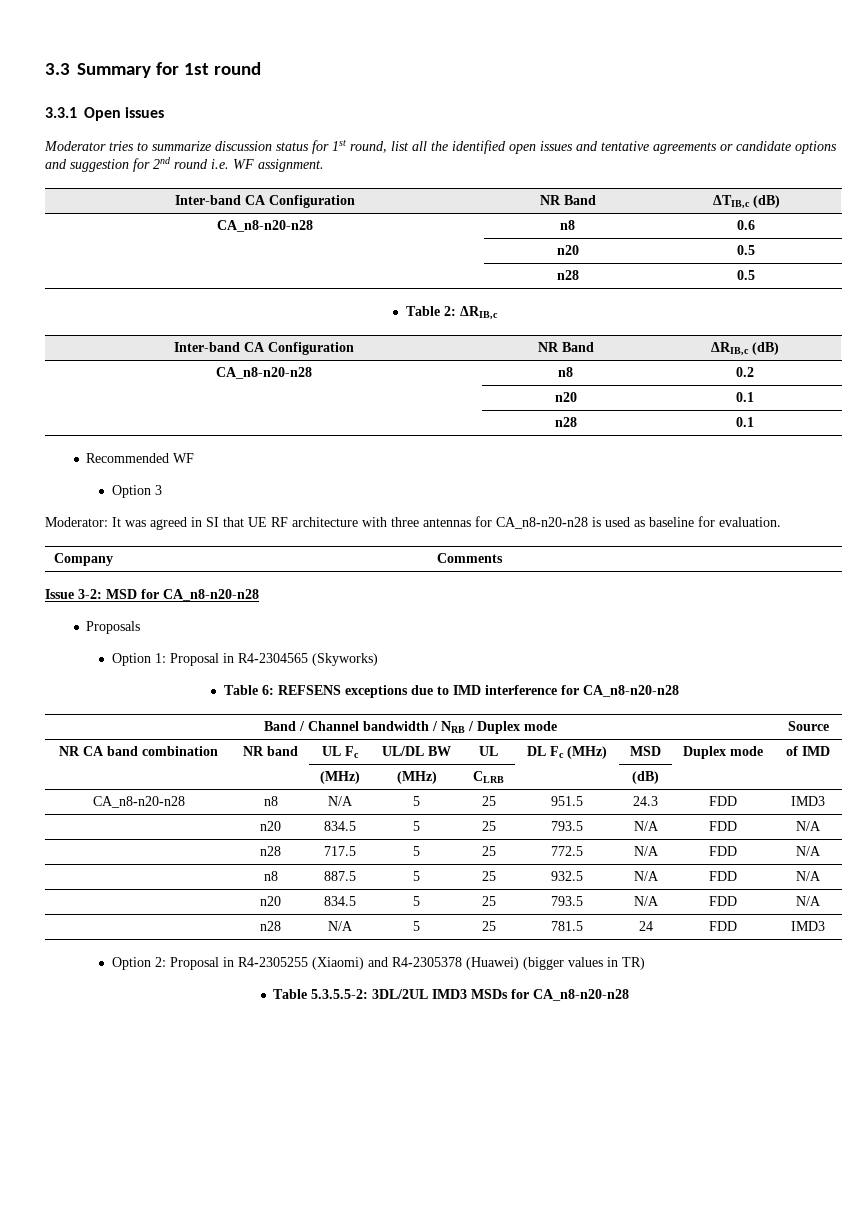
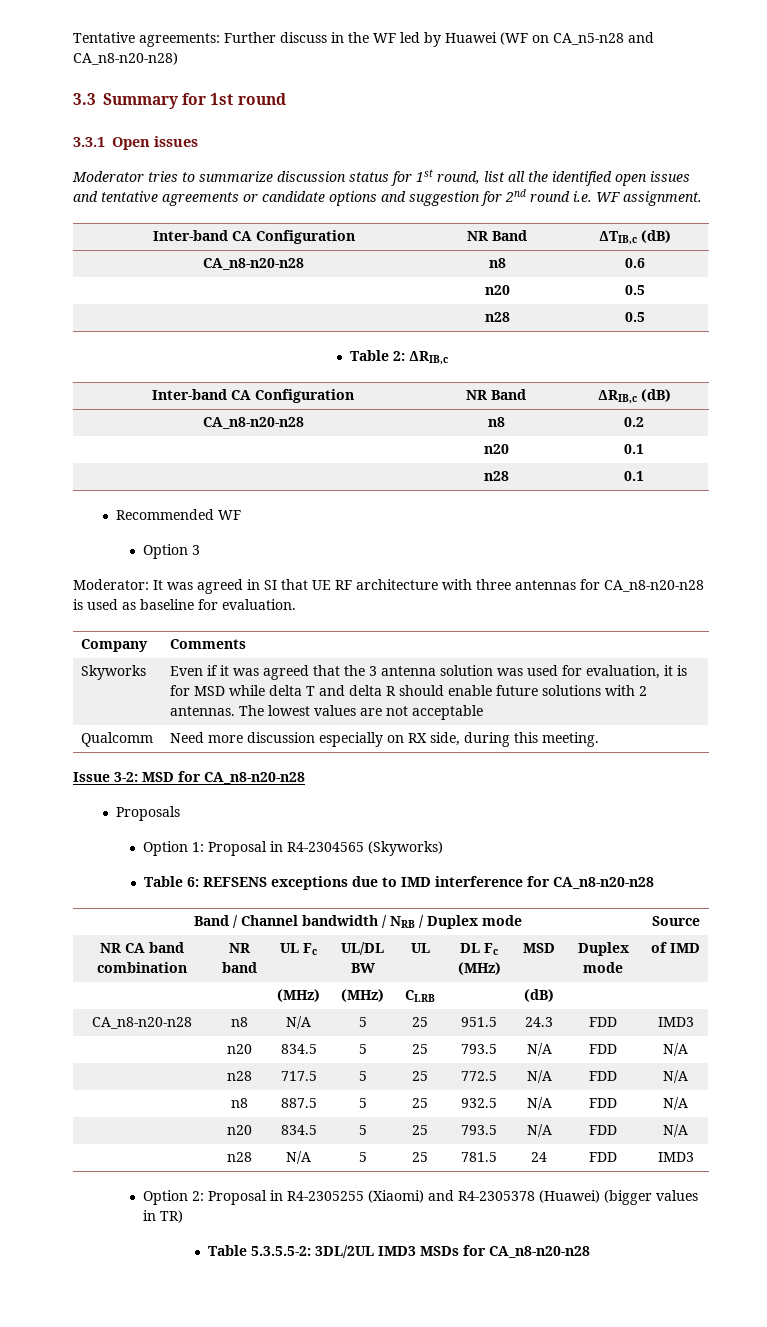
+ Tentative agreements: Further discuss in the WF led by Huawei (WF on CA_n5-n28 and CA_n8-n20-n28)
+ Skyworks | Even if it was agreed that the 3 antenna solution was used for evaluation, it is for MSD while delta T and delta R should enable future solutions with 2 antennas. The lowest values are not acceptable
+ Qualcomm | Need more discussion especially on RX side, during this meeting.

